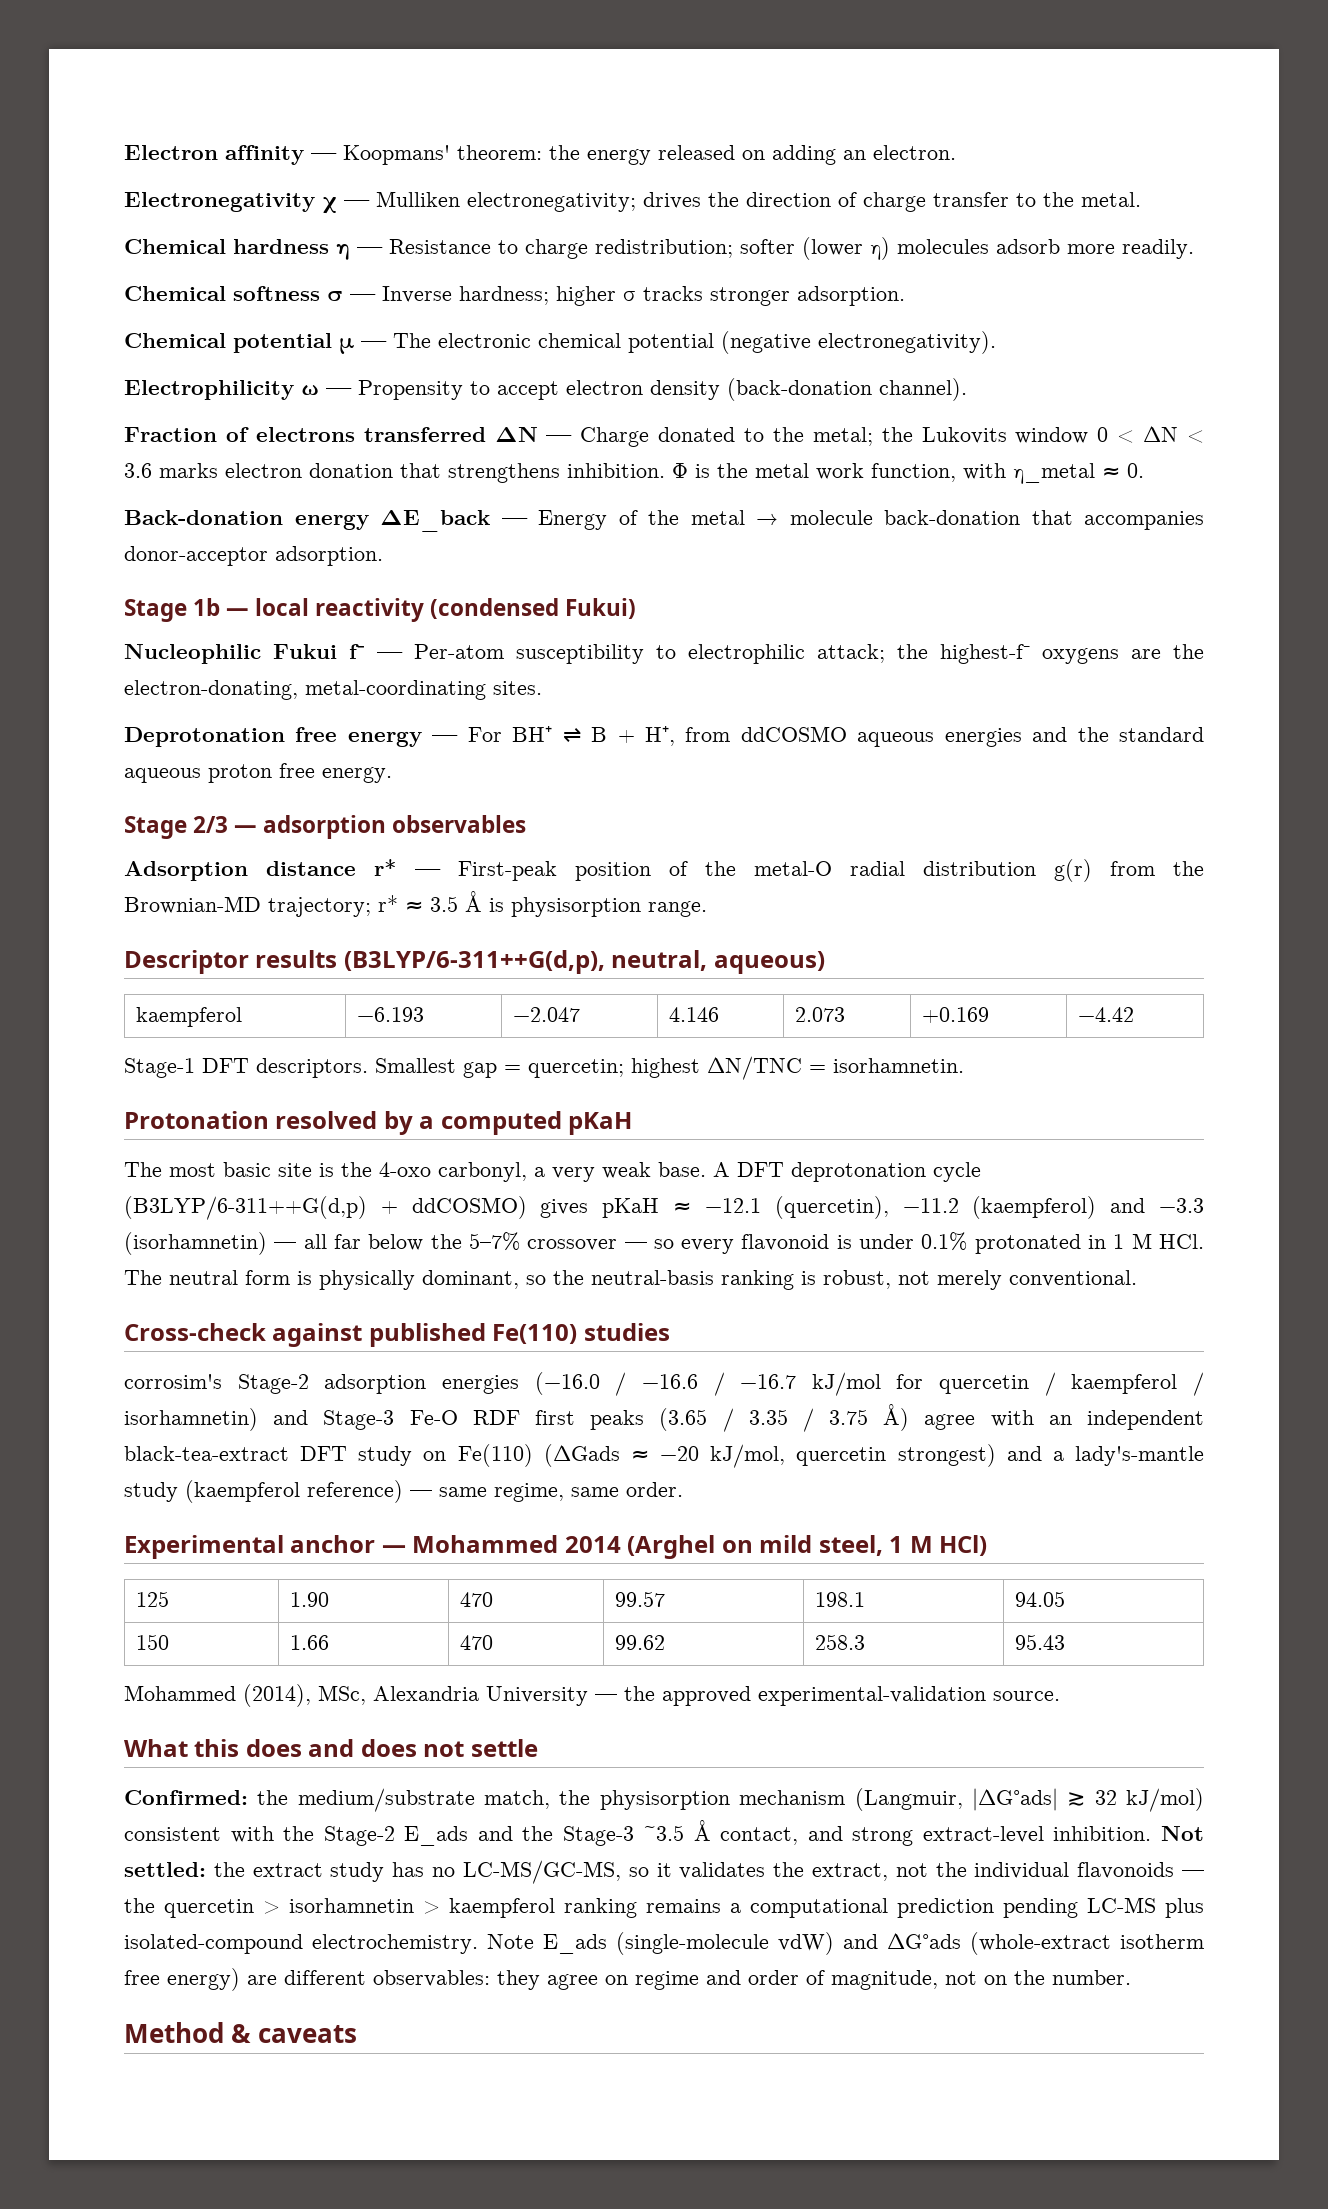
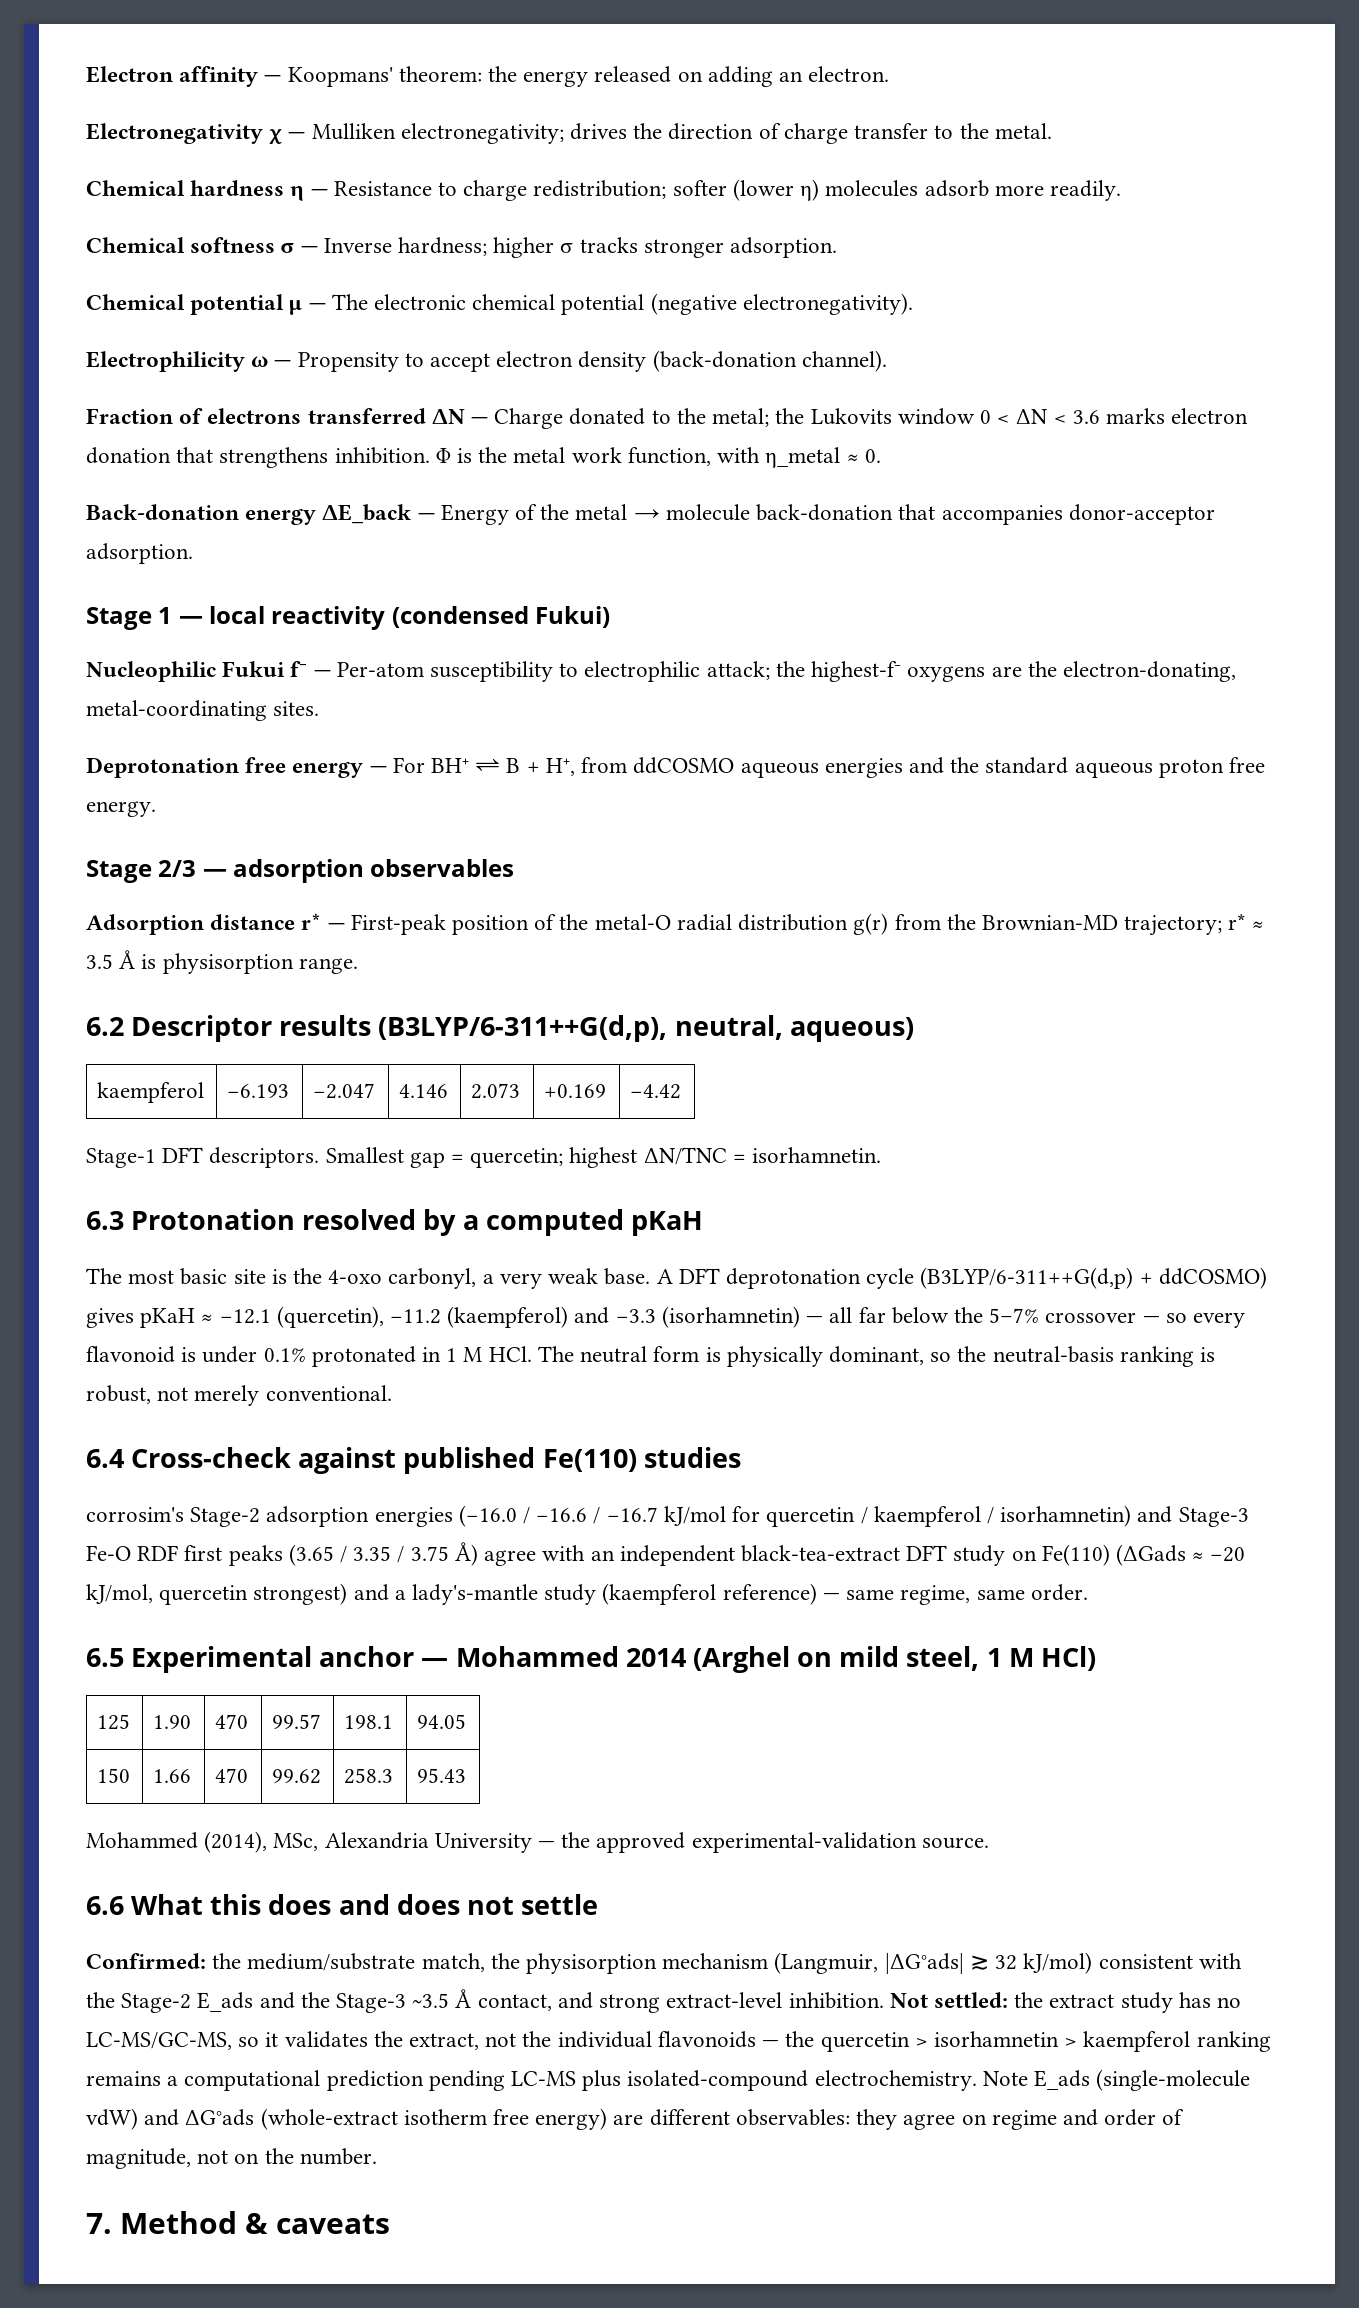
- Stage 1b — local reactivity (condensed Fukui)
+ Stage 1 — local reactivity (condensed Fukui)
- Descriptor results (B3LYP/6-311++G(d,p), neutral, aqueous)
+ 6.2 Descriptor results (B3LYP/6-311++G(d,p), neutral, aqueous)
- Protonation resolved by a computed pKaH
+ 6.3 Protonation resolved by a computed pKaH
- Cross-check against published Fe(110) studies
+ 6.4 Cross-check against published Fe(110) studies
- Experimental anchor — Mohammed 2014 (Arghel on mild steel, 1 M HCl)
+ 6.5 Experimental anchor — Mohammed 2014 (Arghel on mild steel, 1 M HCl)
- What this does and does not settle
+ 6.6 What this does and does not settle
- Method & caveats
+ 7. Method & caveats

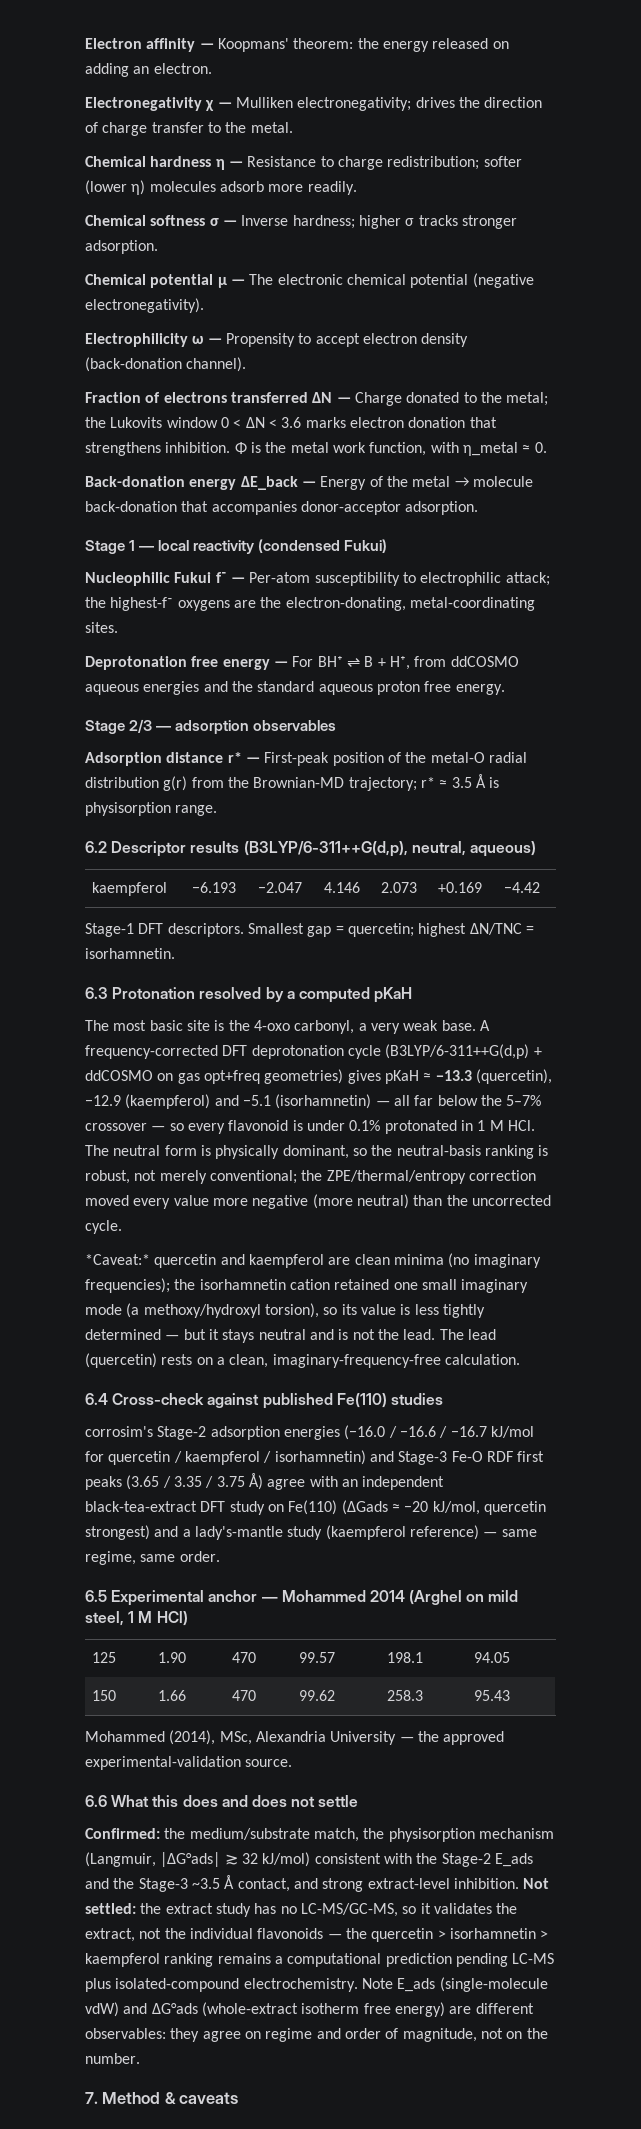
- A DFT deprotonation cycle (B3LYP/6-311++G(d,p) + ddCOSMO) gives pKaH ≈ −12.1 (quercetin), −11.2 (kaempferol) and −3.3 (isorhamnetin) — all far below the 5–7% crossover — so every flavonoid is under 0.1% protonated in 1 M HCl. The neutral form is physically dominant, so the neutral-basis ranking is robust, not merely conventional.
+ A frequency-corrected DFT deprotonation cycle (B3LYP/6-311++G(d,p) + ddCOSMO on gas opt+freq geometries) gives pKaH ≈ −13.3 (quercetin), −12.9 (kaempferol) and −5.1 (isorhamnetin) — all far below the 5–7% crossover — so every flavonoid is under 0.1% protonated in 1 M HCl. The neutral form is physically dominant, so the neutral-basis ranking is robust, not merely conventional; the ZPE/thermal/entropy correction moved every value more negative (more neutral) than the uncorrected cycle.
+ *Caveat:* quercetin and kaempferol are clean minima (no imaginary frequencies); the isorhamnetin cation retained one small imaginary mode (a methoxy/hydroxyl torsion), so its value is less tightly determined — but it stays neutral and is not the lead. The lead (quercetin) rests on a clean, imaginary-frequency-free calculation.

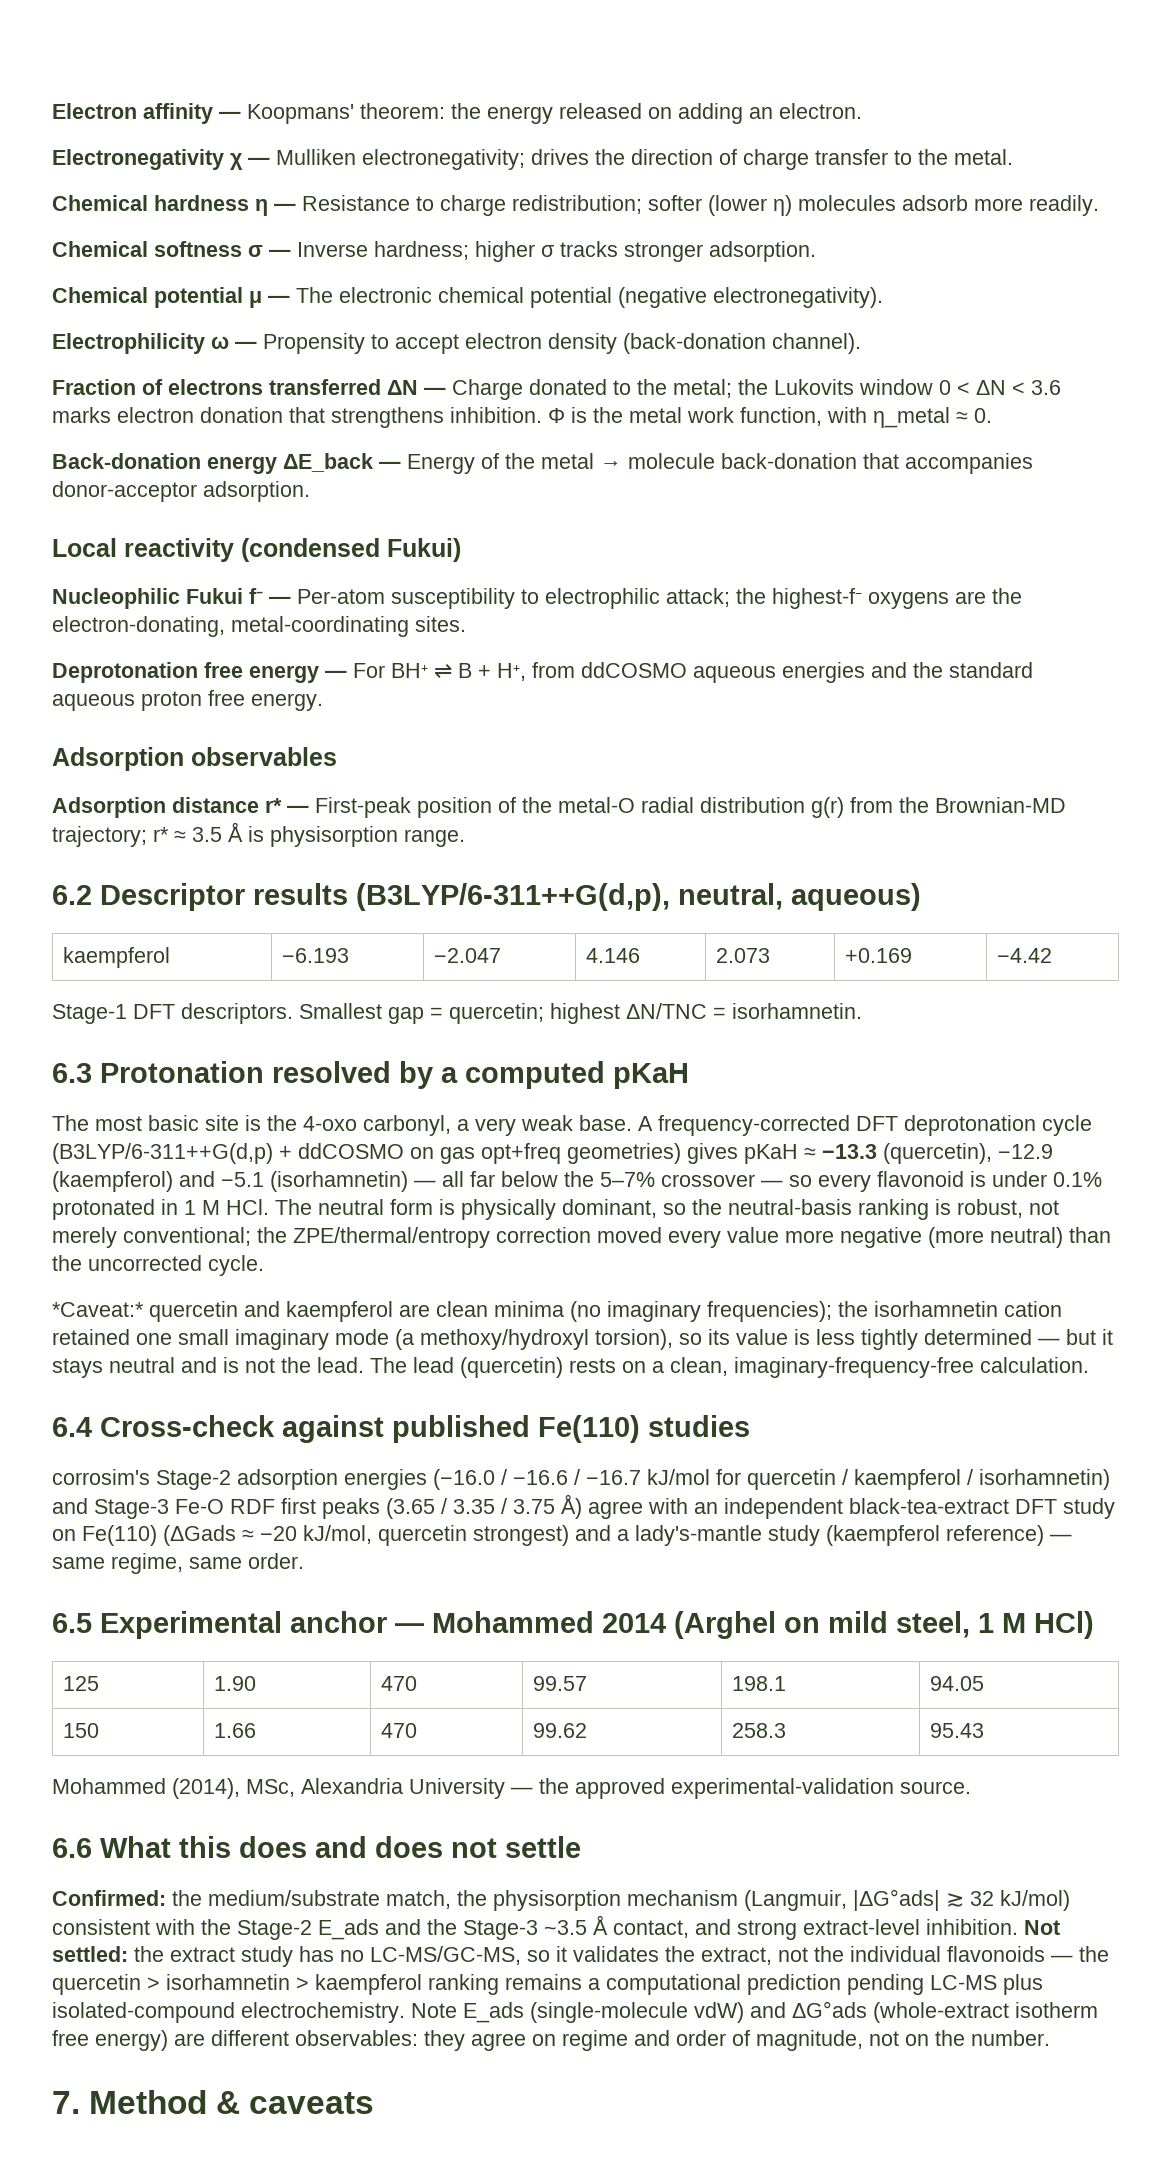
- Stage 1 — local reactivity (condensed Fukui)
+ Local reactivity (condensed Fukui)
- Stage 2/3 — adsorption observables
+ Adsorption observables

